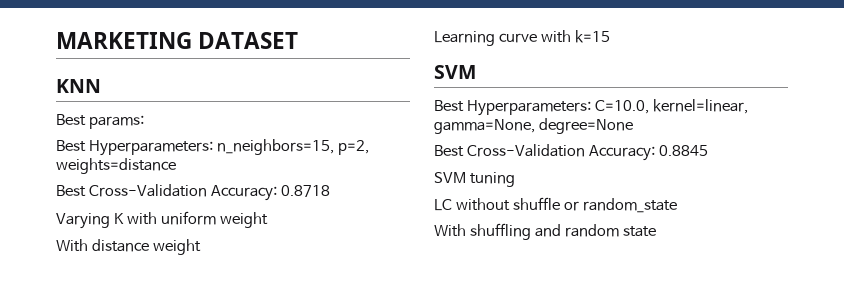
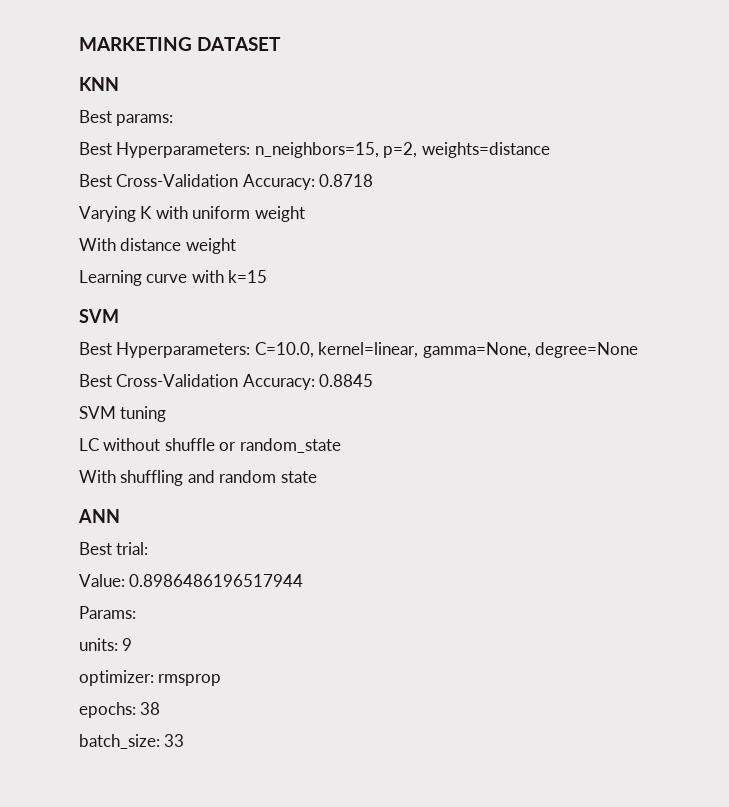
+ ANN
+ Best trial:
+ Value: 0.8986486196517944
+ Params:
+ units: 9
+ optimizer: rmsprop
+ epochs: 38
+ batch_size: 33

